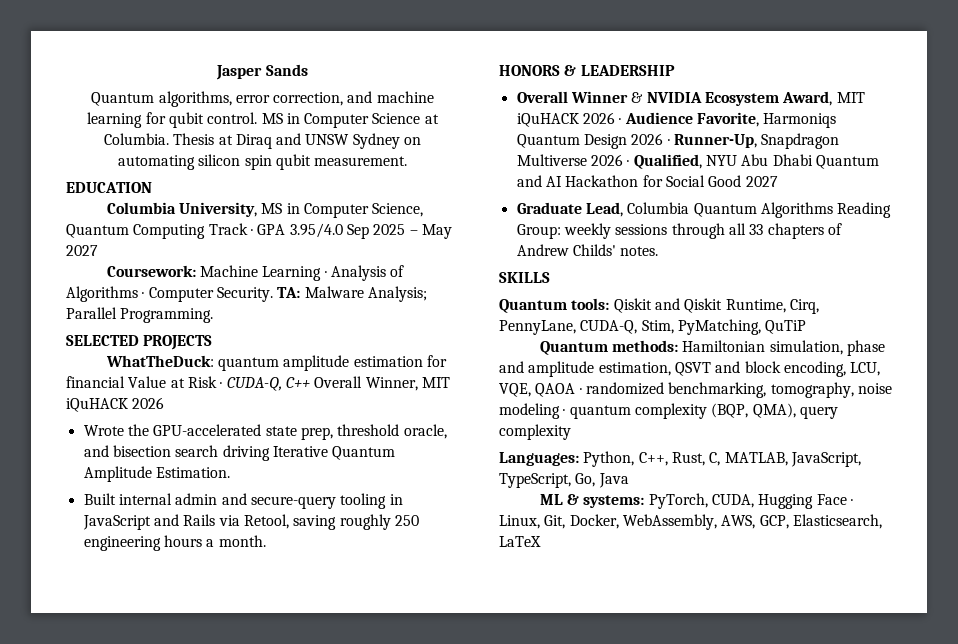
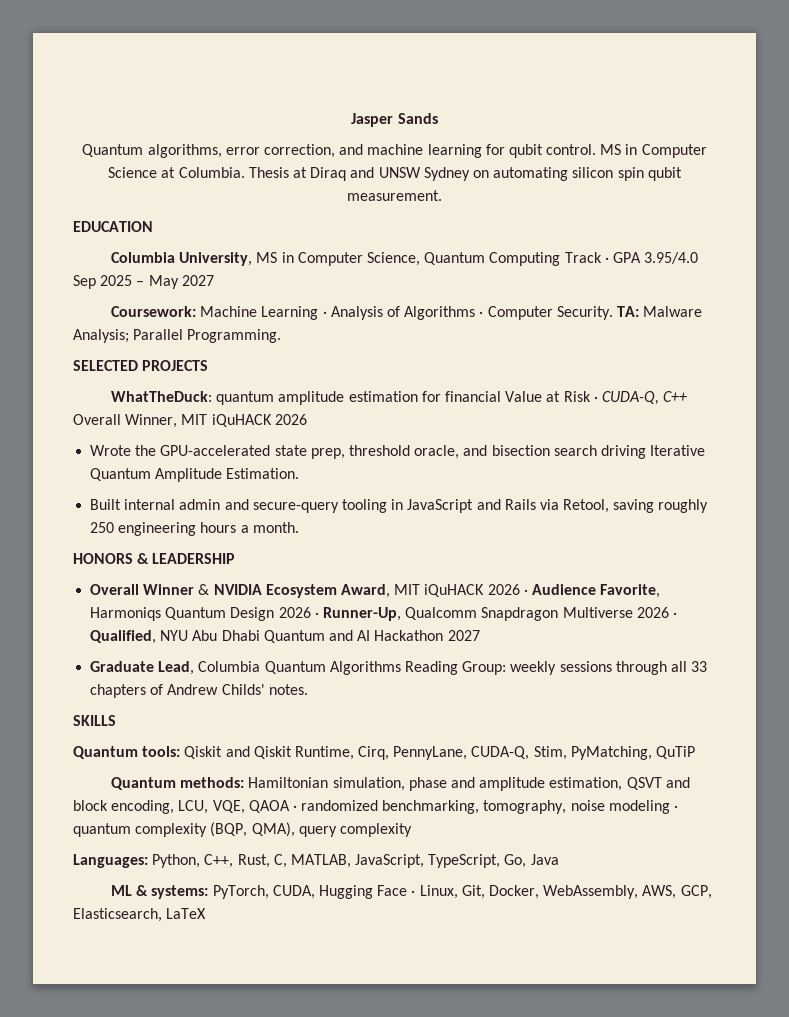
- Overall Winner & NVIDIA Ecosystem Award, MIT iQuHACK 2026 · Audience Favorite, Harmoniqs Quantum Design 2026 · Runner-Up, Snapdragon Multiverse 2026 · Qualified, NYU Abu Dhabi Quantum and AI Hackathon for Social Good 2027
+ Overall Winner & NVIDIA Ecosystem Award, MIT iQuHACK 2026 · Audience Favorite, Harmoniqs Quantum Design 2026 · Runner-Up, Qualcomm Snapdragon Multiverse 2026 · Qualified, NYU Abu Dhabi Quantum and AI Hackathon 2027

